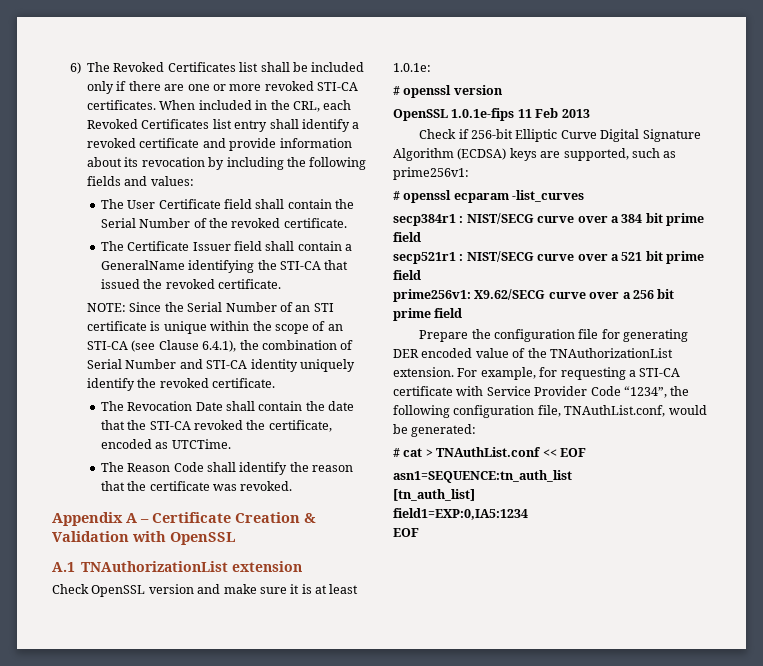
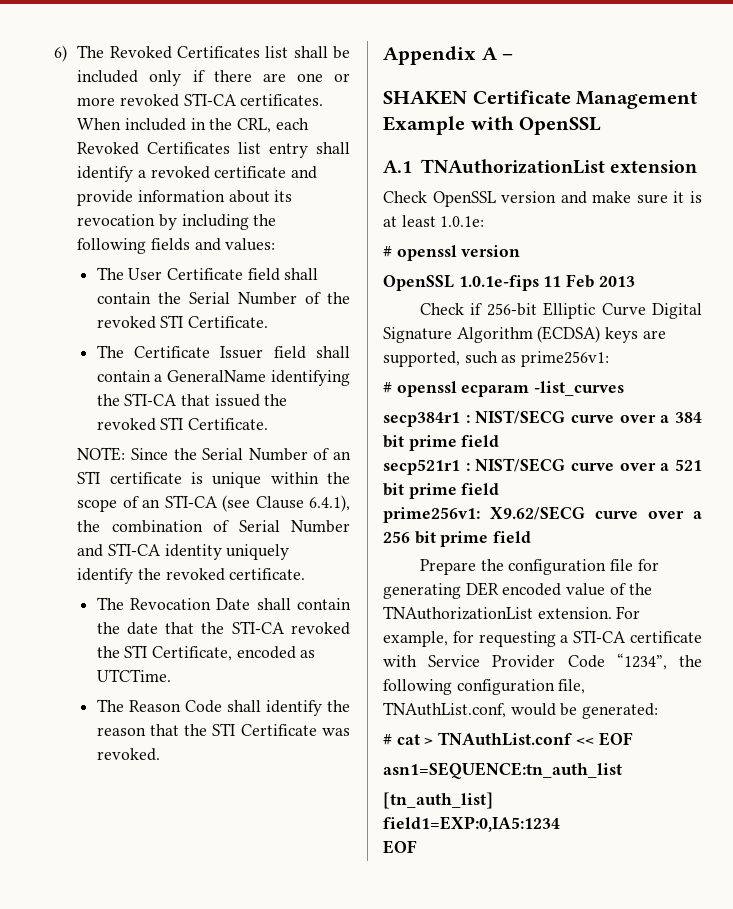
- The User Certificate field shall contain the Serial Number of the revoked certificate.
+ The User Certificate field shall contain the Serial Number of the revoked STI Certificate.
- The Certificate Issuer field shall contain a GeneralName identifying the STI-CA that issued the revoked certificate.
+ The Certificate Issuer field shall contain a GeneralName identifying the STI-CA that issued the revoked STI Certificate.
- The Revocation Date shall contain the date that the STI-CA revoked the certificate, encoded as UTCTime.
+ The Revocation Date shall contain the date that the STI-CA revoked the STI Certificate, encoded as UTCTime.
- The Reason Code shall identify the reason that the certificate was revoked.
+ The Reason Code shall identify the reason that the STI Certificate was revoked.
- Appendix A – Certificate Creation & Validation with OpenSSL
+ Appendix A –
+ SHAKEN Certificate Management Example with OpenSSL

